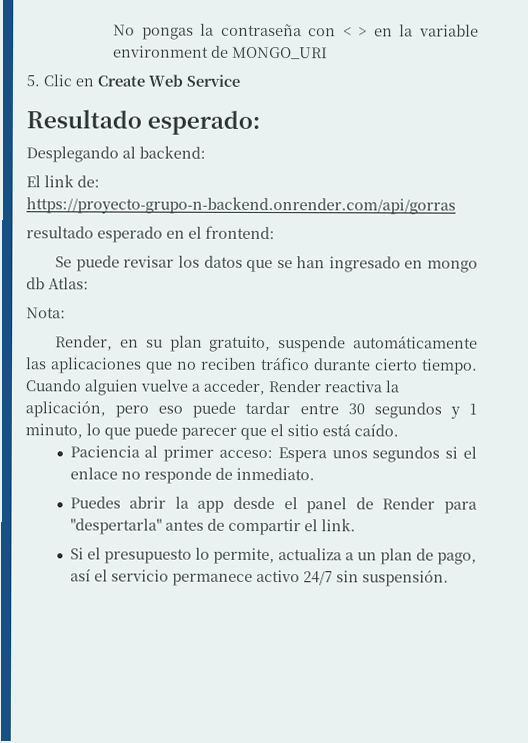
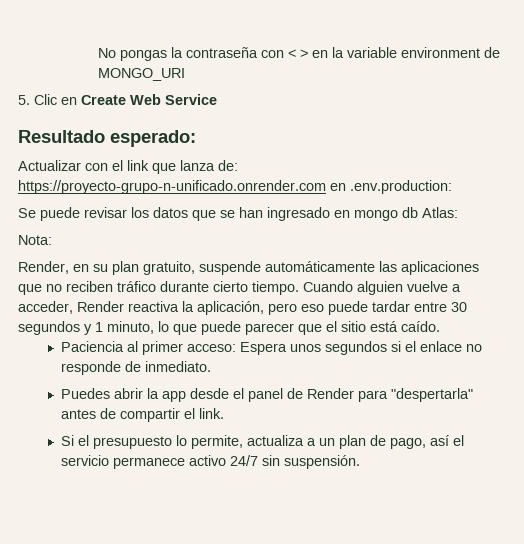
- Desplegando al backend:
- El link de: https://proyecto-grupo-n-backend.onrender.com/api/gorras
- resultado esperado en el frontend:
+ Actualizar con el link que lanza de: https://proyecto-grupo-n-unificado.onrender.com en .env.production:

